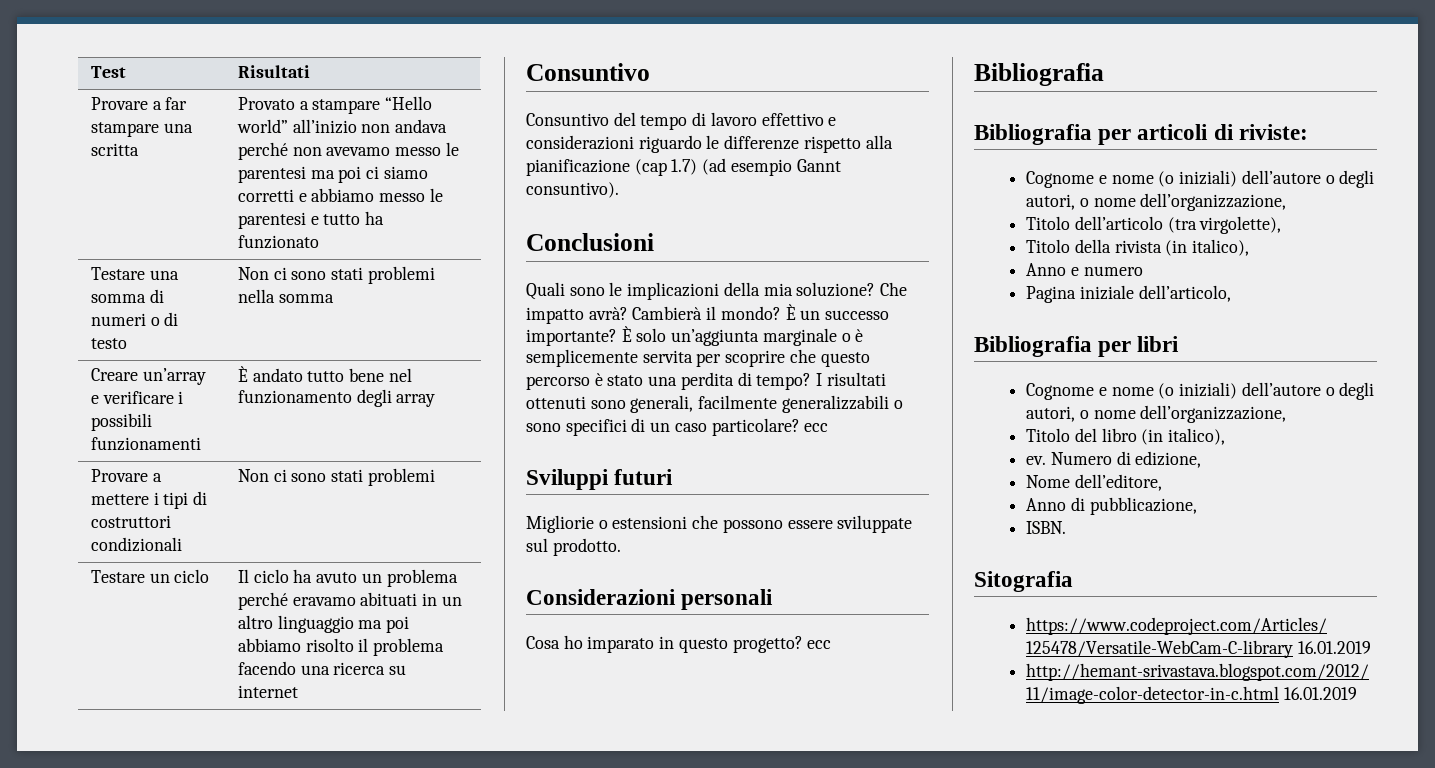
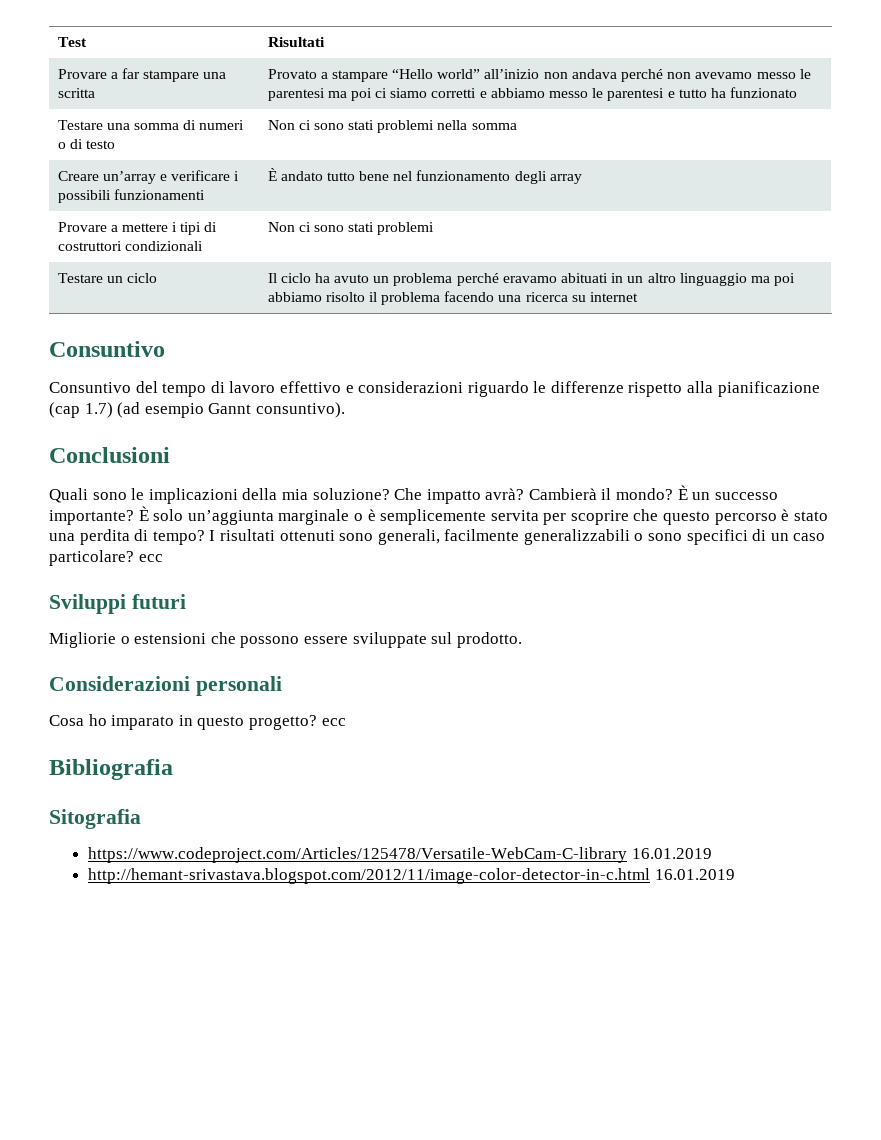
- Bibliografia per articoli di riviste:
- Cognome e nome (o iniziali) dell’autore o degli autori, o nome dell’organizzazione,
- Titolo dell’articolo (tra virgolette),
- Titolo della rivista (in italico),
- Anno e numero
- Pagina iniziale dell’articolo,
- Bibliografia per libri
- Cognome e nome (o iniziali) dell’autore o degli autori, o nome dell’organizzazione,
- Titolo del libro (in italico),
- ev. Numero di edizione,
- Nome dell’editore,
- Anno di pubblicazione,
- ISBN.

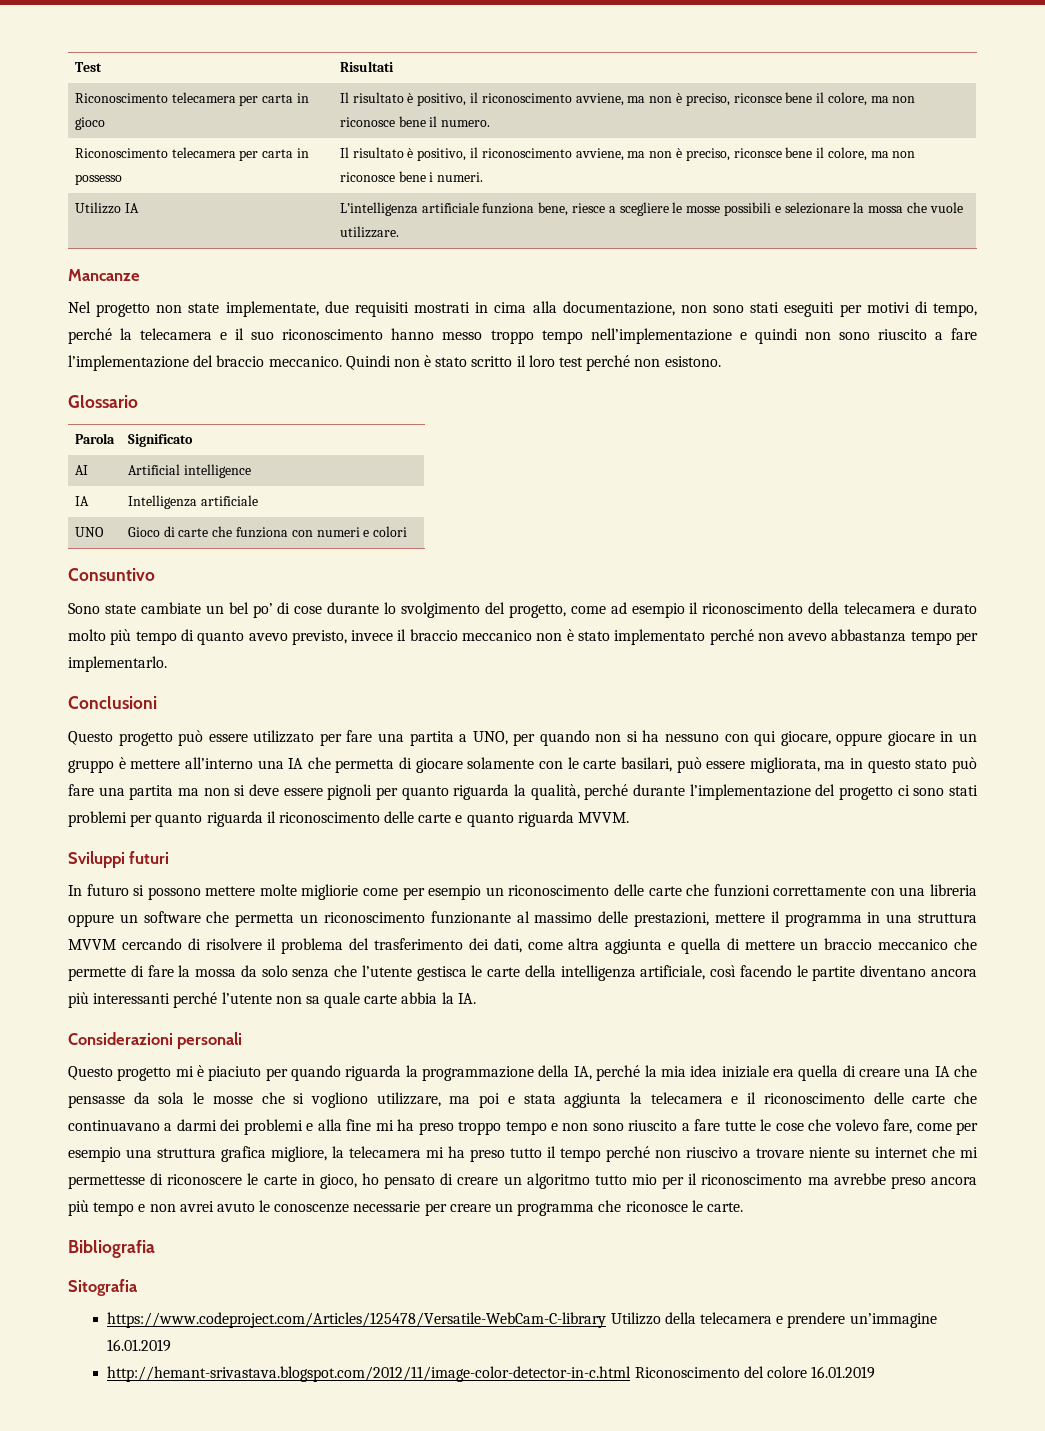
- Provare a far stampare una scritta | Provato a stampare “Hello world” all’inizio non andava perché non avevamo messo le parentesi ma poi ci siamo corretti e abbiamo messo le parentesi e tutto ha funzionato
- Testare una somma di numeri o di testo | Non ci sono stati problemi nella somma
- Creare un’array e verificare i possibili funzionamenti | È andato tutto bene nel funzionamento degli array
- Provare a mettere i tipi di costruttori condizionali | Non ci sono stati problemi
- Testare un ciclo | Il ciclo ha avuto un problema perché eravamo abituati in un altro linguaggio ma poi abbiamo risolto il problema facendo una ricerca su internet
+ Riconoscimento telecamera per carta in gioco | Il risultato è positivo, il riconoscimento avviene, ma non è preciso, riconsce bene il colore, ma non riconosce bene il numero.
+ Riconoscimento telecamera per carta in possesso | Il risultato è positivo, il riconoscimento avviene, ma non è preciso, riconsce bene il colore, ma non riconosce bene i numeri.
+ Utilizzo IA | L’intelligenza artificiale funziona bene, riesce a scegliere le mosse possibili e selezionare la mossa che vuole utilizzare.
+ Mancanze
+ Nel progetto non state implementate, due requisiti mostrati in cima alla documentazione, non sono stati eseguiti per motivi di tempo, perché la telecamera e il suo riconoscimento hanno messo troppo tempo nell’implementazione e quindi non sono riuscito a fare l’implementazione del braccio meccanico. Quindi non è stato scritto il loro test perché non esistono.
+ Glossario
+ Parola | Significato
+ AI | Artificial intelligence
+ IA | Intelligenza artificiale
+ UNO | Gioco di carte che funziona con numeri e colori
  Consuntivo
- Consuntivo del tempo di lavoro effettivo e considerazioni riguardo le differenze rispetto alla pianificazione (cap 1.7) (ad esempio Gannt consuntivo).
+ Sono state cambiate un bel po’ di cose durante lo svolgimento del progetto, come ad esempio il riconoscimento della telecamera e durato molto più tempo di quanto avevo previsto, invece il braccio meccanico non è stato implementato perché non avevo abbastanza tempo per implementarlo.
  Conclusioni
- Quali sono le implicazioni della mia soluzione? Che impatto avrà? Cambierà il mondo? È un successo importante? È solo un’aggiunta marginale o è semplicemente servita per scoprire che questo percorso è stato una perdita di tempo? I risultati ottenuti sono generali, facilmente generalizzabili o sono specifici di un caso particolare? ecc
+ Questo progetto può essere utilizzato per fare una partita a UNO, per quando non si ha nessuno con qui giocare, oppure giocare in un gruppo è mettere all’interno una IA che permetta di giocare solamente con le carte basilari, può essere migliorata, ma in questo stato può fare una partita ma non si deve essere pignoli per quanto riguarda la qualità, perché durante l’implementazione del progetto ci sono stati problemi per quanto riguarda il riconoscimento delle carte e quanto riguarda MVVM.
  Sviluppi futuri
- Migliorie o estensioni che possono essere sviluppate sul prodotto.
+ In futuro si possono mettere molte migliorie come per esempio un riconoscimento delle carte che funzioni correttamente con una libreria oppure un software che permetta un riconoscimento funzionante al massimo delle prestazioni, mettere il programma in una struttura MVVM cercando di risolvere il problema del trasferimento dei dati, come altra aggiunta e quella di mettere un braccio meccanico che permette di fare la mossa da solo senza che l’utente gestisca le carte della intelligenza artificiale, così facendo le partite diventano ancora più interessanti perché l’utente non sa quale carte abbia la IA.
  Considerazioni personali
- Cosa ho imparato in questo progetto? ecc
+ Questo progetto mi è piaciuto per quando riguarda la programmazione della IA, perché la mia idea iniziale era quella di creare una IA che pensasse da sola le mosse che si vogliono utilizzare, ma poi e stata aggiunta la telecamera e il riconoscimento delle carte che continuavano a darmi dei problemi e alla fine mi ha preso troppo tempo e non sono riuscito a fare tutte le cose che volevo fare, come per esempio una struttura grafica migliore, la telecamera mi ha preso tutto il tempo perché non riuscivo a trovare niente su internet che mi permettesse di riconoscere le carte in gioco, ho pensato di creare un algoritmo tutto mio per il riconoscimento ma avrebbe preso ancora più tempo e non avrei avuto le conoscenze necessarie per creare un programma che riconosce le carte.
  Bibliografia
  Sitografia
- https://www.codeproject.com/Articles/125478/Versatile-WebCam-C-library 16.01.2019
+ https://www.codeproject.com/Articles/125478/Versatile-WebCam-C-library Utilizzo della telecamera e prendere un’immagine 16.01.2019
- http://hemant-srivastava.blogspot.com/2012/11/image-color-detector-in-c.html 16.01.2019
+ http://hemant-srivastava.blogspot.com/2012/11/image-color-detector-in-c.html Riconoscimento del colore 16.01.2019

